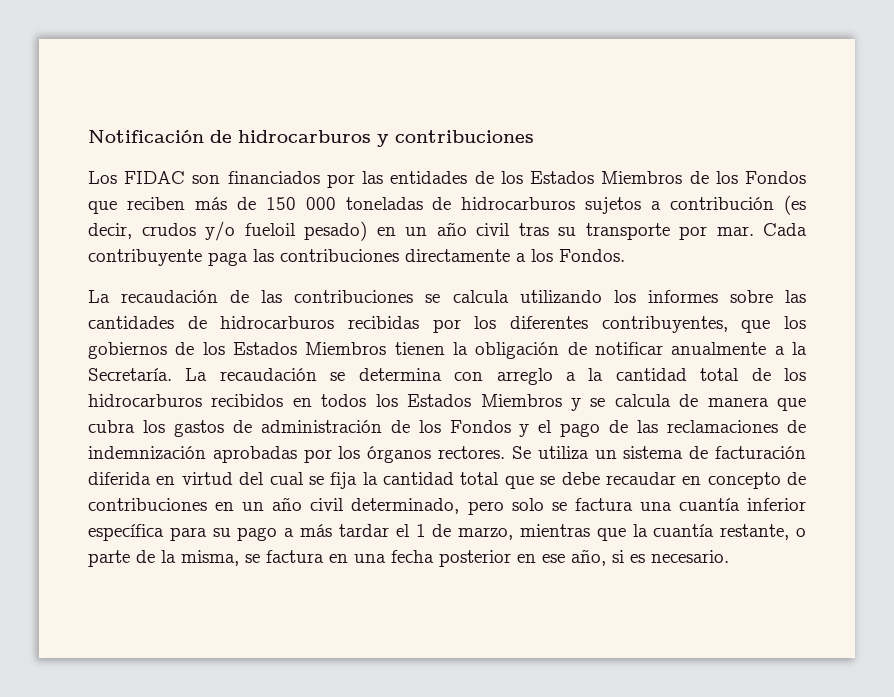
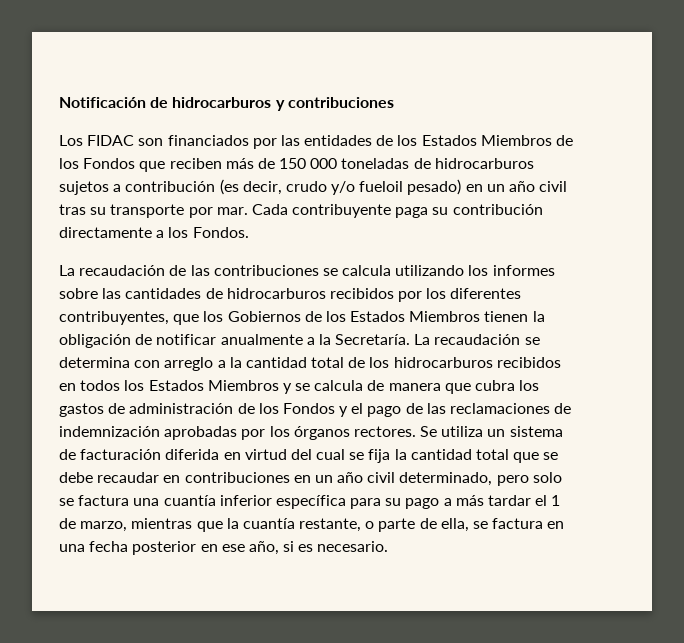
- Los FIDAC son financiados por las entidades de los Estados Miembros de los Fondos que reciben más de 150 000 toneladas de hidrocarburos sujetos a contribución (es decir, crudos y/o fueloil pesado) en un año civil tras su transporte por mar.
+ Los FIDAC son financiados por las entidades de los Estados Miembros de los Fondos que reciben más de 150 000 toneladas de hidrocarburos sujetos a contribución (es decir, crudo y/o fueloil pesado) en un año civil tras su transporte por mar.
- Cada contribuyente paga las contribuciones directamente a los Fondos.
+ Cada contribuyente paga su contribución directamente a los Fondos.
- La recaudación de las contribuciones se calcula utilizando los informes sobre las cantidades de hidrocarburos recibidas por los diferentes contribuyentes, que los gobiernos de los Estados Miembros tienen la obligación de notificar anualmente a la Secretaría.
+ La recaudación de las contribuciones se calcula utilizando los informes sobre las cantidades de hidrocarburos recibidos por los diferentes contribuyentes, que los Gobiernos de los Estados Miembros tienen la obligación de notificar anualmente a la Secretaría.
- Se utiliza un sistema de facturación diferida en virtud del cual se fija la cantidad total que se debe recaudar en concepto de contribuciones en un año civil determinado, pero solo se factura una cuantía inferior específica para su pago a más tardar el 1 de marzo, mientras que la cuantía restante, o parte de la misma, se factura en una fecha posterior en ese año, si es necesario.
+ Se utiliza un sistema de facturación diferida en virtud del cual se fija la cantidad total que se debe recaudar en contribuciones en un año civil determinado, pero solo se factura una cuantía inferior específica para su pago a más tardar el 1 de marzo, mientras que la cuantía restante, o parte de ella, se factura en una fecha posterior en ese año, si es necesario.

